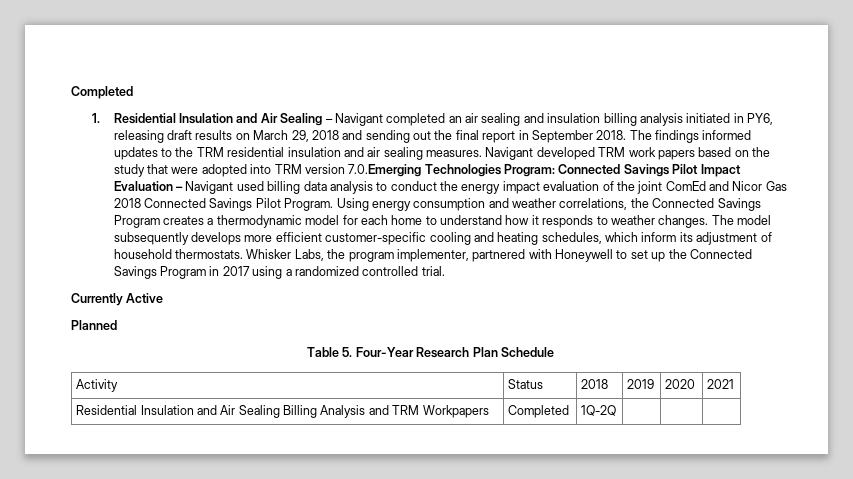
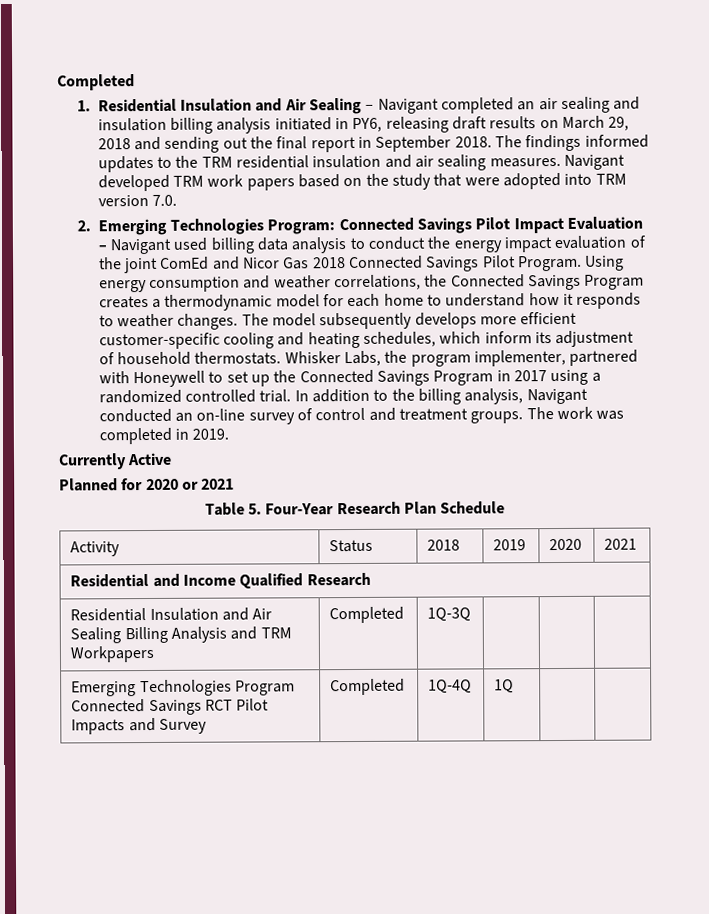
- Navigant developed TRM work papers based on the study that were adopted into TRM version 7.0.Emerging Technologies Program: Connected Savings Pilot Impact Evaluation – Navigant used billing data analysis to conduct the energy impact evaluation of the joint ComEd and Nicor Gas 2018 Connected Savings Pilot Program.
+ Navigant developed TRM work papers based on the study that were adopted into TRM version 7.0.
+ 2. Emerging Technologies Program: Connected Savings Pilot Impact Evaluation – Navigant used billing data analysis to conduct the energy impact evaluation of the joint ComEd and Nicor Gas 2018 Connected Savings Pilot Program.
+ In addition to the billing analysis, Navigant conducted an on-line survey of control and treatment groups. The work was completed in 2019.
- Planned
+ Planned for 2020 or 2021
+ Residential and Income Qualified Research
- Residential Insulation and Air Sealing Billing Analysis and TRM Workpapers | Completed | 1Q-2Q | | |
+ Residential Insulation and Air Sealing Billing Analysis and TRM Workpapers | Completed | 1Q-3Q | | |
+ Emerging Technologies Program Connected Savings RCT Pilot Impacts and Survey | Completed | 1Q-4Q | 1Q | |

